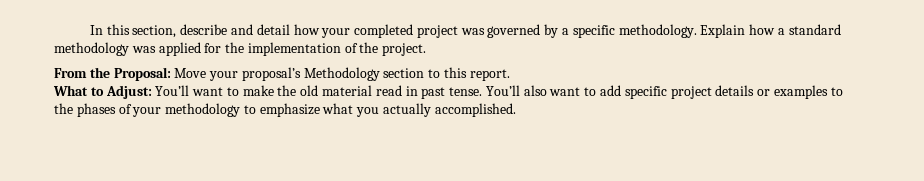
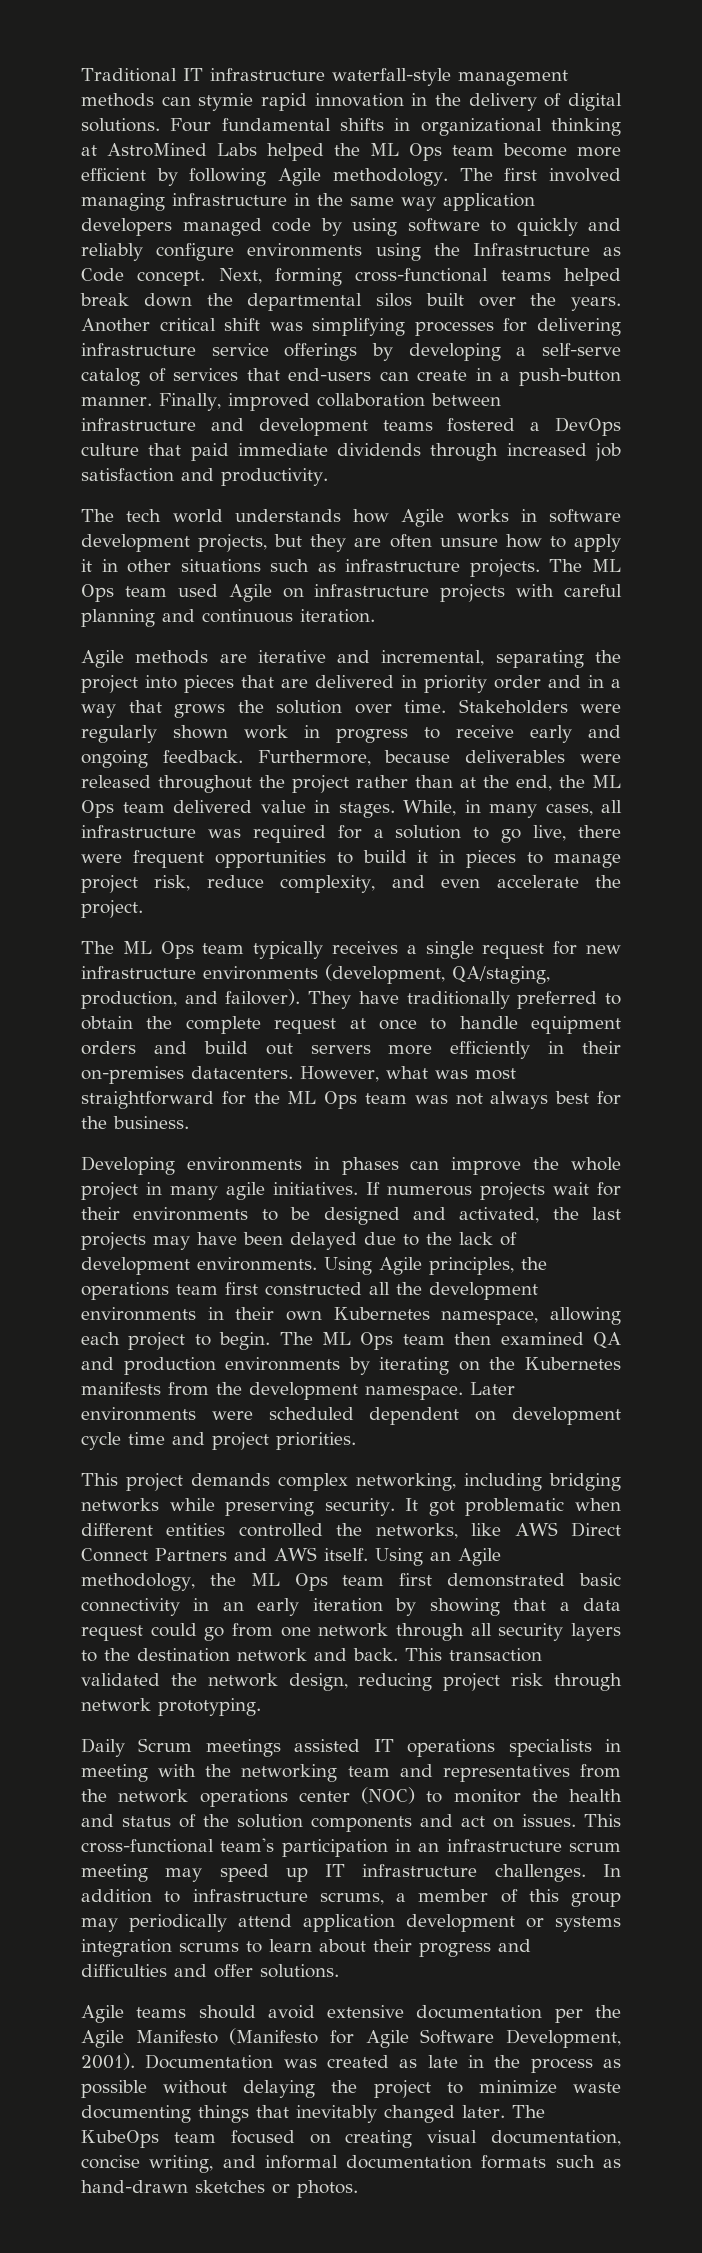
- In this section, describe and detail how your completed project was governed by a specific methodology. Explain how a standard methodology was applied for the implementation of the project.
- From the Proposal: Move your proposal’s Methodology section to this report.
- What to Adjust: You’ll want to make the old material read in past tense. You’ll also want to add specific project details or examples to the phases of your methodology to emphasize what you actually accomplished.
+ Traditional IT infrastructure waterfall-style management methods can stymie rapid innovation in the delivery of digital solutions. Four fundamental shifts in organizational thinking at AstroMined Labs helped the ML Ops team become more efficient by following Agile methodology. The first involved managing infrastructure in the same way application developers managed code by using software to quickly and reliably configure environments using the Infrastructure as Code concept. Next, forming cross-functional teams helped break down the departmental silos built over the years. Another critical shift was simplifying processes for delivering infrastructure service offerings by developing a self-serve catalog of services that end-users can create in a push-button manner. Finally, improved collaboration between infrastructure and development teams fostered a DevOps culture that paid immediate dividends through increased job satisfaction and productivity.
+ The tech world understands how Agile works in software development projects, but they are often unsure how to apply it in other situations such as infrastructure projects. The ML Ops team used Agile on infrastructure projects with careful planning and continuous iteration.
+ Agile methods are iterative and incremental, separating the project into pieces that are delivered in priority order and in a way that grows the solution over time. Stakeholders were regularly shown work in progress to receive early and ongoing feedback. Furthermore, because deliverables were released throughout the project rather than at the end, the ML Ops team delivered value in stages. While, in many cases, all infrastructure was required for a solution to go live, there were frequent opportunities to build it in pieces to manage project risk, reduce complexity, and even accelerate the project.
+ The ML Ops team typically receives a single request for new infrastructure environments (development, QA/staging, production, and failover). They have traditionally preferred to obtain the complete request at once to handle equipment orders and build out servers more efficiently in their on-premises datacenters. However, what was most straightforward for the ML Ops team was not always best for the business.
+ Developing environments in phases can improve the whole project in many agile initiatives. If numerous projects wait for their environments to be designed and activated, the last projects may have been delayed due to the lack of development environments. Using Agile principles, the operations team first constructed all the development environments in their own Kubernetes namespace, allowing each project to begin. The ML Ops team then examined QA and production environments by iterating on the Kubernetes manifests from the development namespace. Later environments were scheduled dependent on development cycle time and project priorities.
+ This project demands complex networking, including bridging networks while preserving security. It got problematic when different entities controlled the networks, like AWS Direct Connect Partners and AWS itself. Using an Agile methodology, the ML Ops team first demonstrated basic connectivity in an early iteration by showing that a data request could go from one network through all security layers to the destination network and back. This transaction validated the network design, reducing project risk through network prototyping.
+ Daily Scrum meetings assisted IT operations specialists in meeting with the networking team and representatives from the network operations center (NOC) to monitor the health and status of the solution components and act on issues. This cross-functional team's participation in an infrastructure scrum meeting may speed up IT infrastructure challenges. In addition to infrastructure scrums, a member of this group may periodically attend application development or systems integration scrums to learn about their progress and difficulties and offer solutions.
+ Agile teams should avoid extensive documentation per the Agile Manifesto (Manifesto for Agile Software Development, 2001). Documentation was created as late in the process as possible without delaying the project to minimize waste documenting things that inevitably changed later. The KubeOps team focused on creating visual documentation, concise writing, and informal documentation formats such as hand-drawn sketches or photos.

